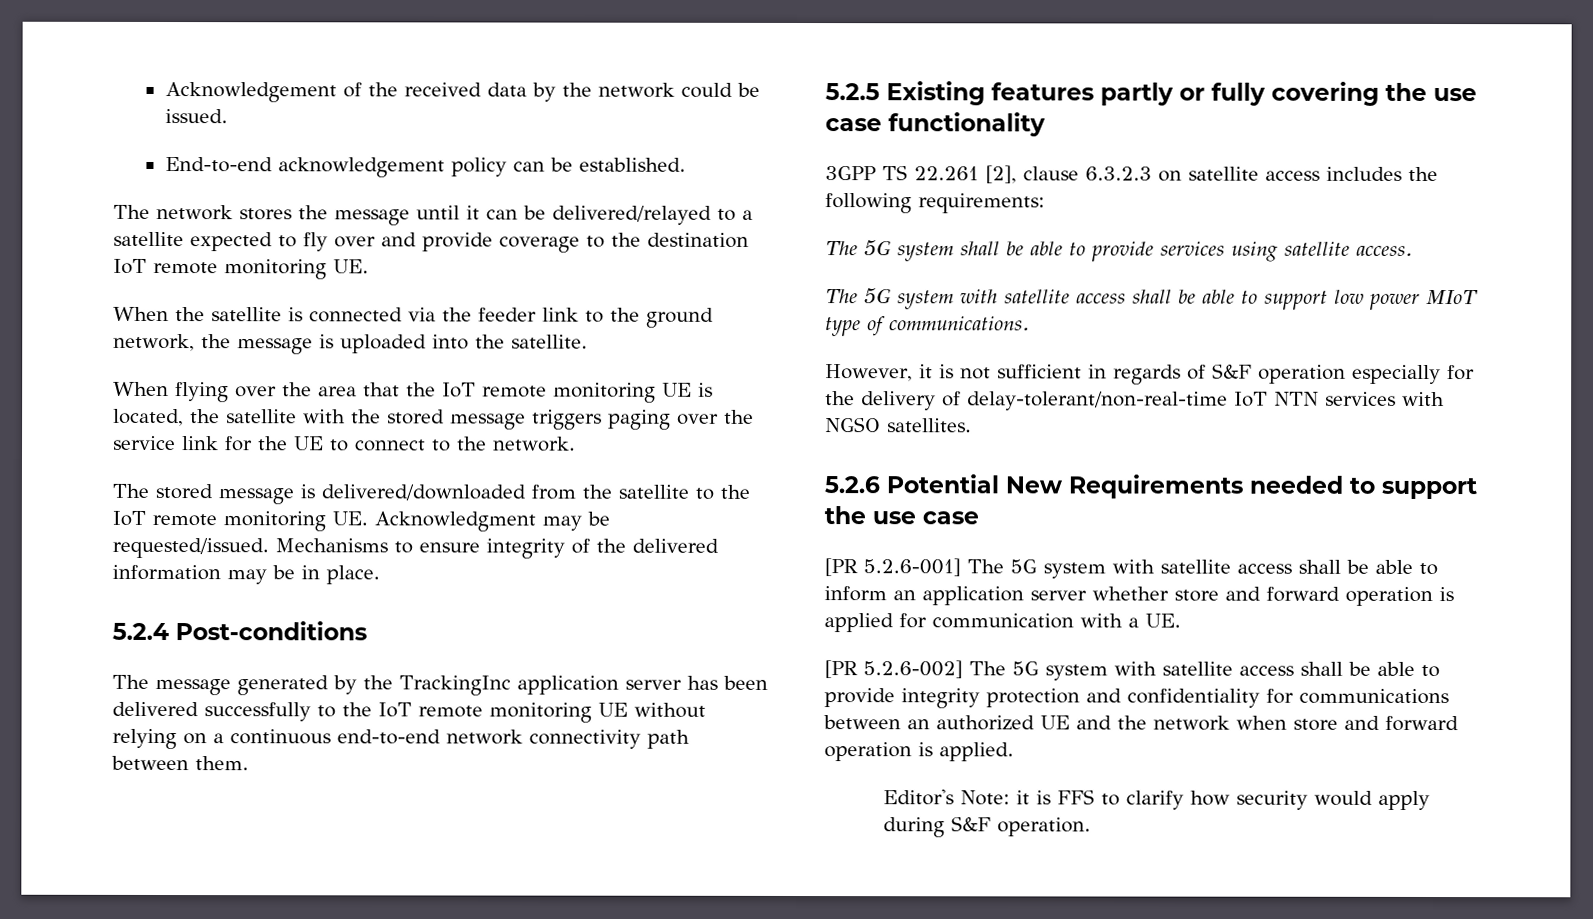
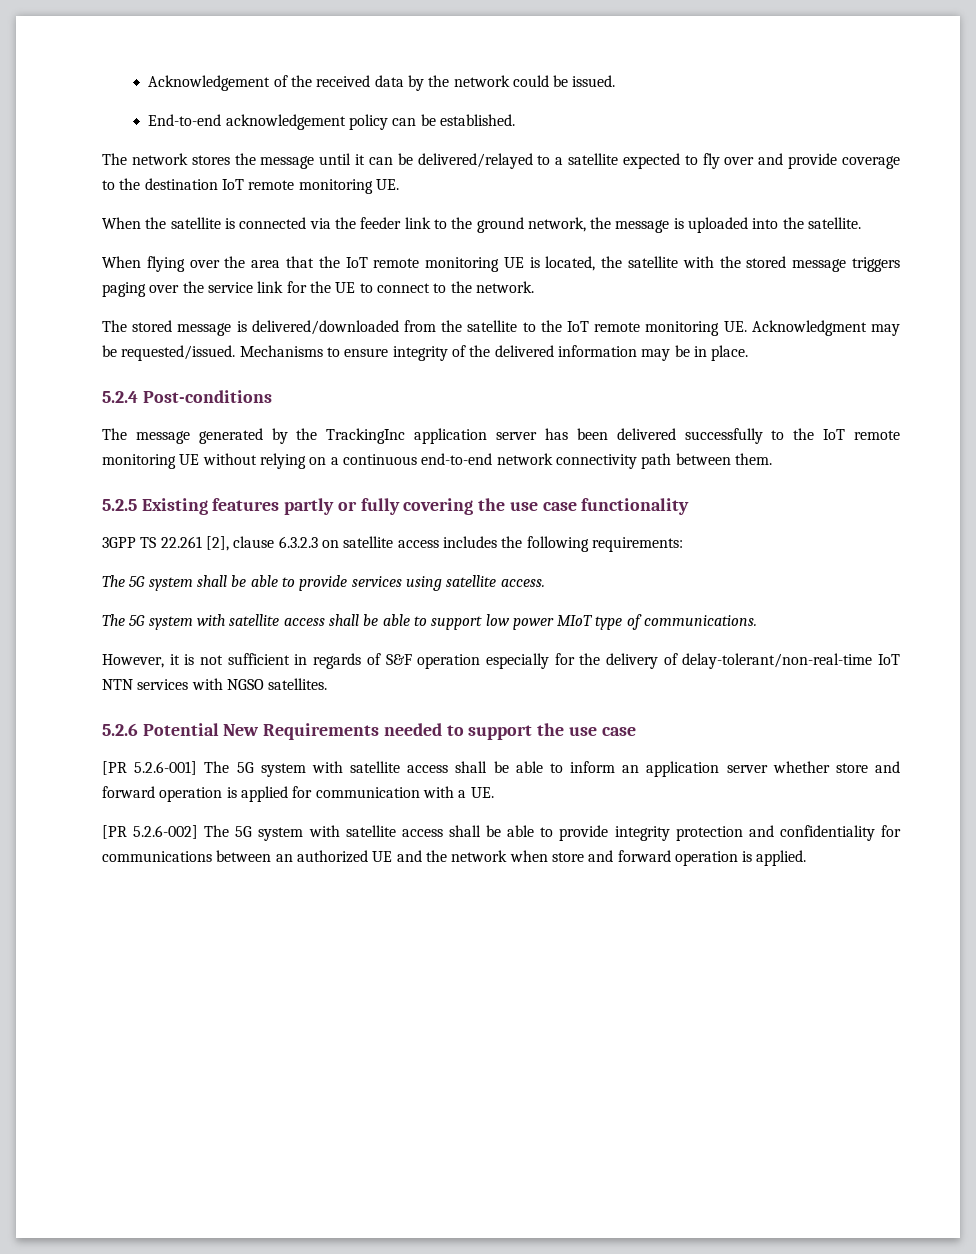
- Editor's Note: it is FFS to clarify how security would apply during S&F operation.

